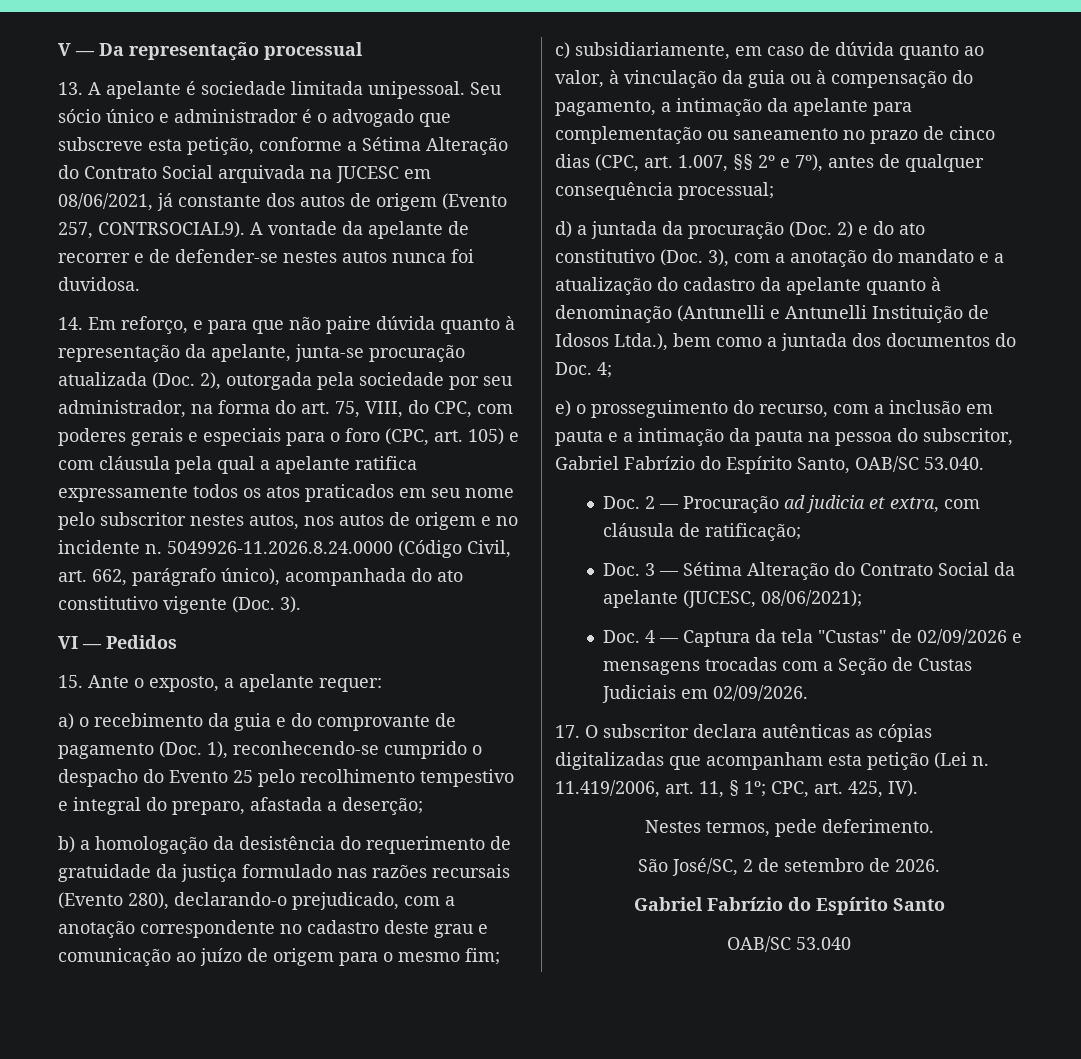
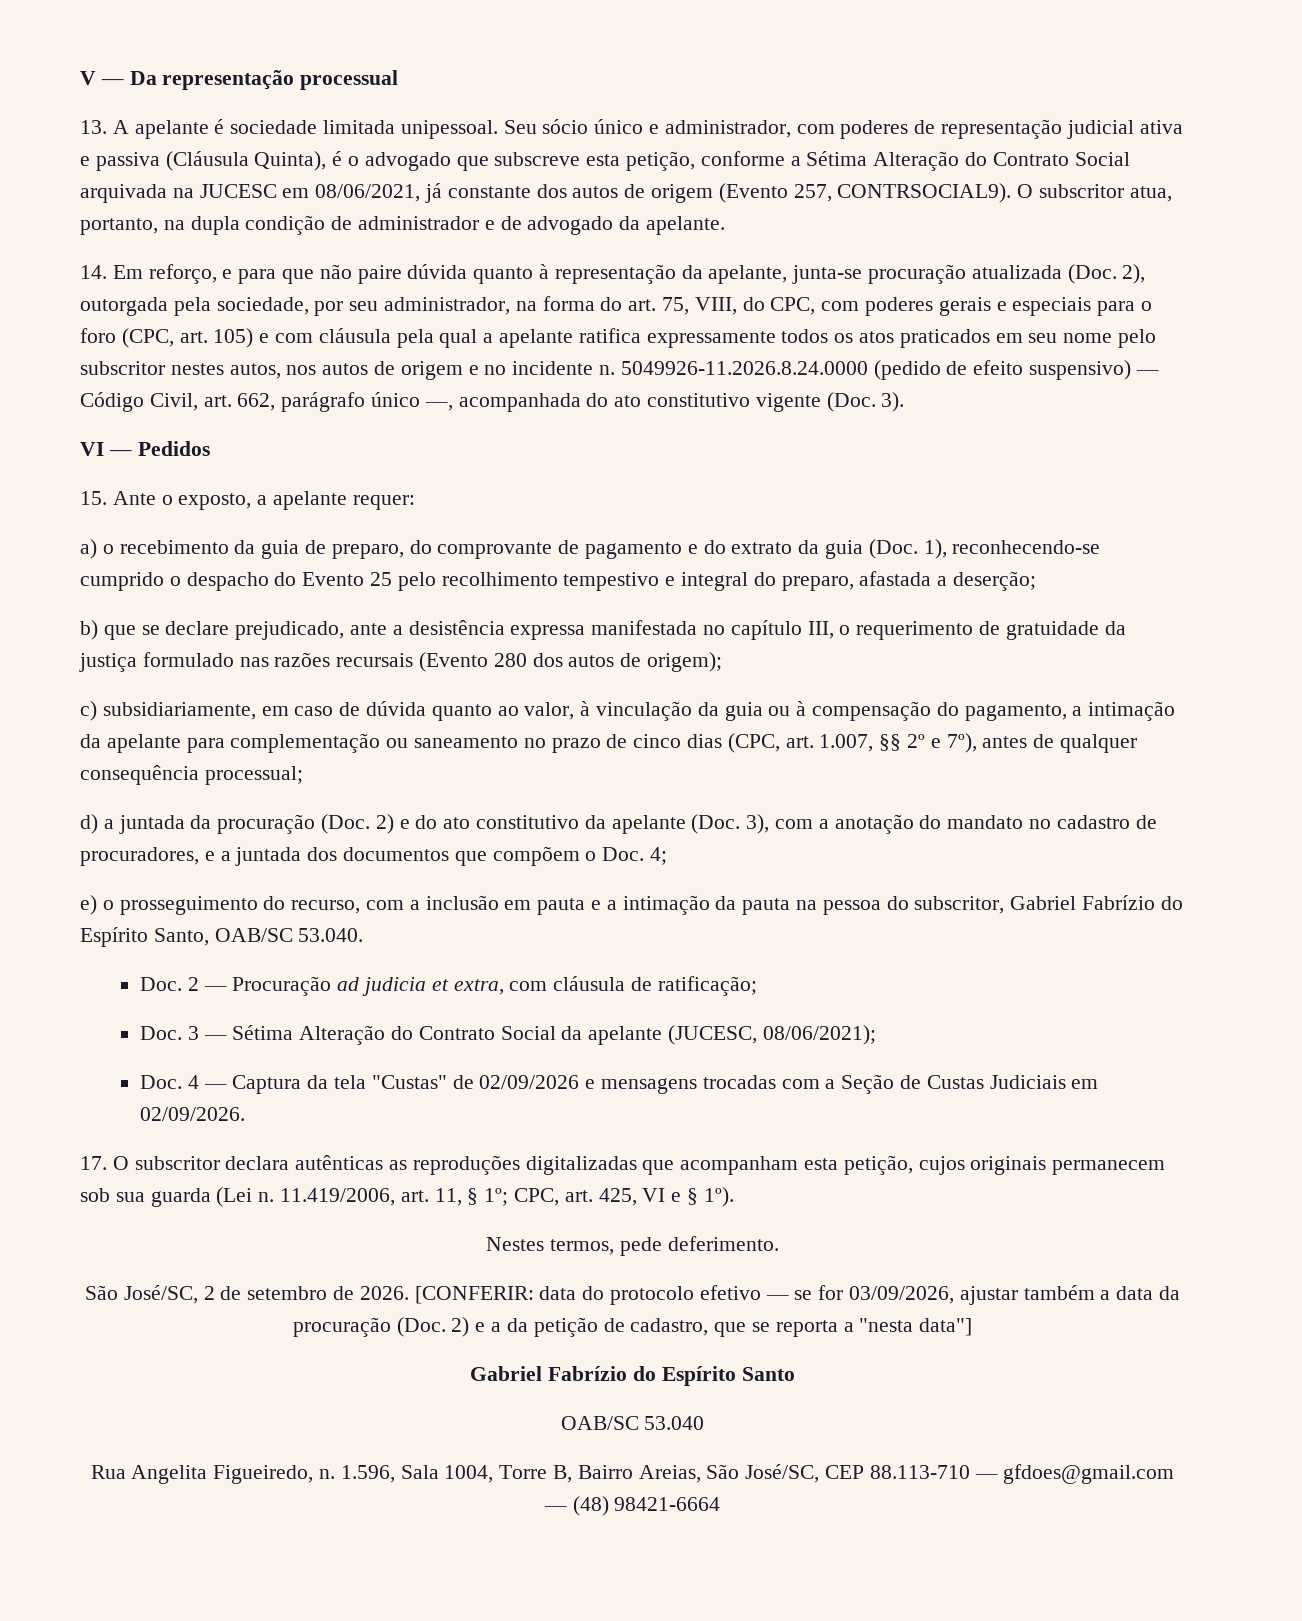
- Seu sócio único e administrador é o advogado que subscreve esta petição, conforme a Sétima Alteração do Contrato Social arquivada na JUCESC em 08/06/2021, já constante dos autos de origem (Evento 257, CONTRSOCIAL9).
+ Seu sócio único e administrador, com poderes de representação judicial ativa e passiva (Cláusula Quinta), é o advogado que subscreve esta petição, conforme a Sétima Alteração do Contrato Social arquivada na JUCESC em 08/06/2021, já constante dos autos de origem (Evento 257, CONTRSOCIAL9).
- A vontade da apelante de recorrer e de defender-se nestes autos nunca foi duvidosa.
+ O subscritor atua, portanto, na dupla condição de administrador e de advogado da apelante.
- 14. Em reforço, e para que não paire dúvida quanto à representação da apelante, junta-se procuração atualizada (Doc. 2), outorgada pela sociedade por seu administrador, na forma do art. 75, VIII, do CPC, com poderes gerais e especiais para o foro (CPC, art. 105) e com cláusula pela qual a apelante ratifica expressamente todos os atos praticados em seu nome pelo subscritor nestes autos, nos autos de origem e no incidente n.
+ 14. Em reforço, e para que não paire dúvida quanto à representação da apelante, junta-se procuração atualizada (Doc. 2), outorgada pela sociedade, por seu administrador, na forma do art. 75, VIII, do CPC, com poderes gerais e especiais para o foro (CPC, art. 105) e com cláusula pela qual a apelante ratifica expressamente todos os atos praticados em seu nome pelo subscritor nestes autos, nos autos de origem e no incidente n.
- 5049926-11.2026.8.24.0000 (Código Civil, art. 662, parágrafo único), acompanhada do ato constitutivo vigente (Doc. 3).
+ 5049926-11.2026.8.24.0000 (pedido de efeito suspensivo) — Código Civil, art. 662, parágrafo único —, acompanhada do ato constitutivo vigente (Doc. 3).
- a) o recebimento da guia e do comprovante de pagamento (Doc. 1), reconhecendo-se cumprido o despacho do Evento 25 pelo recolhimento tempestivo e integral do preparo, afastada a deserção;
+ a) o recebimento da guia de preparo, do comprovante de pagamento e do extrato da guia (Doc. 1), reconhecendo-se cumprido o despacho do Evento 25 pelo recolhimento tempestivo e integral do preparo, afastada a deserção;
- b) a homologação da desistência do requerimento de gratuidade da justiça formulado nas razões recursais (Evento 280), declarando-o prejudicado, com a anotação correspondente no cadastro deste grau e comunicação ao juízo de origem para o mesmo fim;
+ b) que se declare prejudicado, ante a desistência expressa manifestada no capítulo III, o requerimento de gratuidade da justiça formulado nas razões recursais (Evento 280 dos autos de origem);
- d) a juntada da procuração (Doc. 2) e do ato constitutivo (Doc. 3), com a anotação do mandato e a atualização do cadastro da apelante quanto à denominação (Antunelli e Antunelli Instituição de Idosos Ltda.), bem como a juntada dos documentos do Doc. 4;
+ d) a juntada da procuração (Doc. 2) e do ato constitutivo da apelante (Doc. 3), com a anotação do mandato no cadastro de procuradores, e a juntada dos documentos que compõem o Doc. 4;
- 17. O subscritor declara autênticas as cópias digitalizadas que acompanham esta petição (Lei n.
+ 17. O subscritor declara autênticas as reproduções digitalizadas que acompanham esta petição, cujos originais permanecem sob sua guarda (Lei n.
- 11.419/2006, art. 11, § 1º; CPC, art. 425, IV).
+ 11.419/2006, art. 11, § 1º; CPC, art. 425, VI e § 1º).
+ [CONFERIR: data do protocolo efetivo — se for 03/09/2026, ajustar também a data da procuração (Doc. 2) e a da petição de cadastro, que se reporta a "nesta data"]
+ Rua Angelita Figueiredo, n. 1.596, Sala 1004, Torre B, Bairro Areias, São José/SC, CEP 88.113-710 — gfdoes@gmail.com — (48) 98421-6664

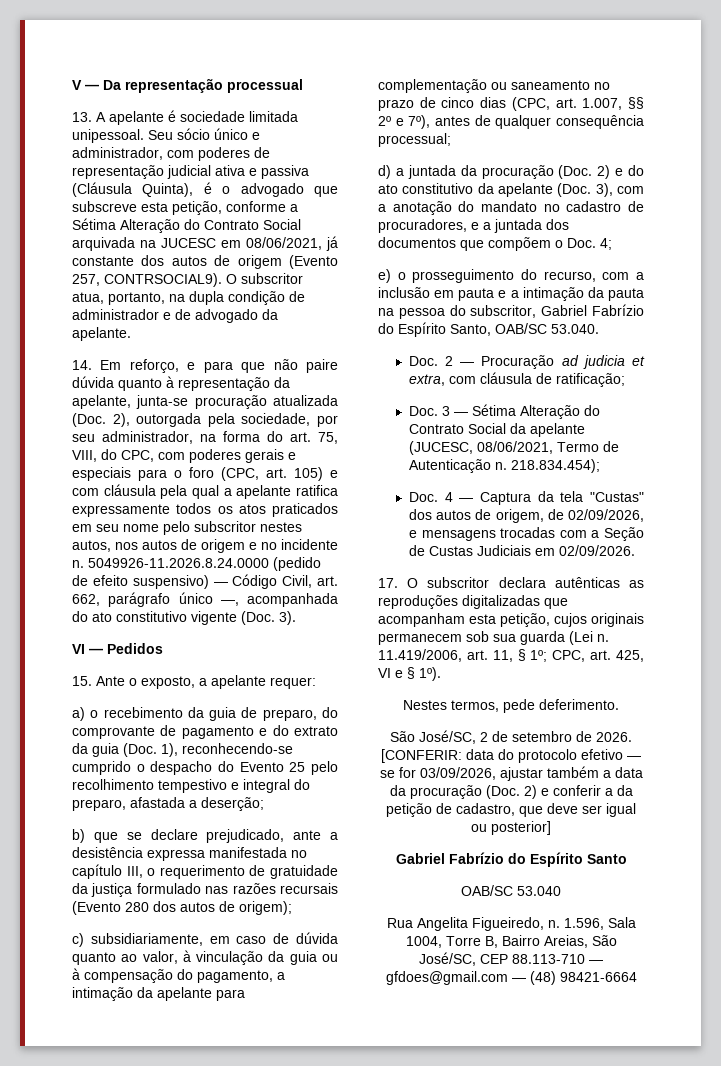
- Doc. 3 — Sétima Alteração do Contrato Social da apelante (JUCESC, 08/06/2021);
+ Doc. 3 — Sétima Alteração do Contrato Social da apelante (JUCESC, 08/06/2021, Termo de Autenticação n. 218.834.454);
- Doc. 4 — Captura da tela "Custas" de 02/09/2026 e mensagens trocadas com a Seção de Custas Judiciais em 02/09/2026.
+ Doc. 4 — Captura da tela "Custas" dos autos de origem, de 02/09/2026, e mensagens trocadas com a Seção de Custas Judiciais em 02/09/2026.
- [CONFERIR: data do protocolo efetivo — se for 03/09/2026, ajustar também a data da procuração (Doc. 2) e a da petição de cadastro, que se reporta a "nesta data"]
+ [CONFERIR: data do protocolo efetivo — se for 03/09/2026, ajustar também a data da procuração (Doc. 2) e conferir a da petição de cadastro, que deve ser igual ou posterior]

